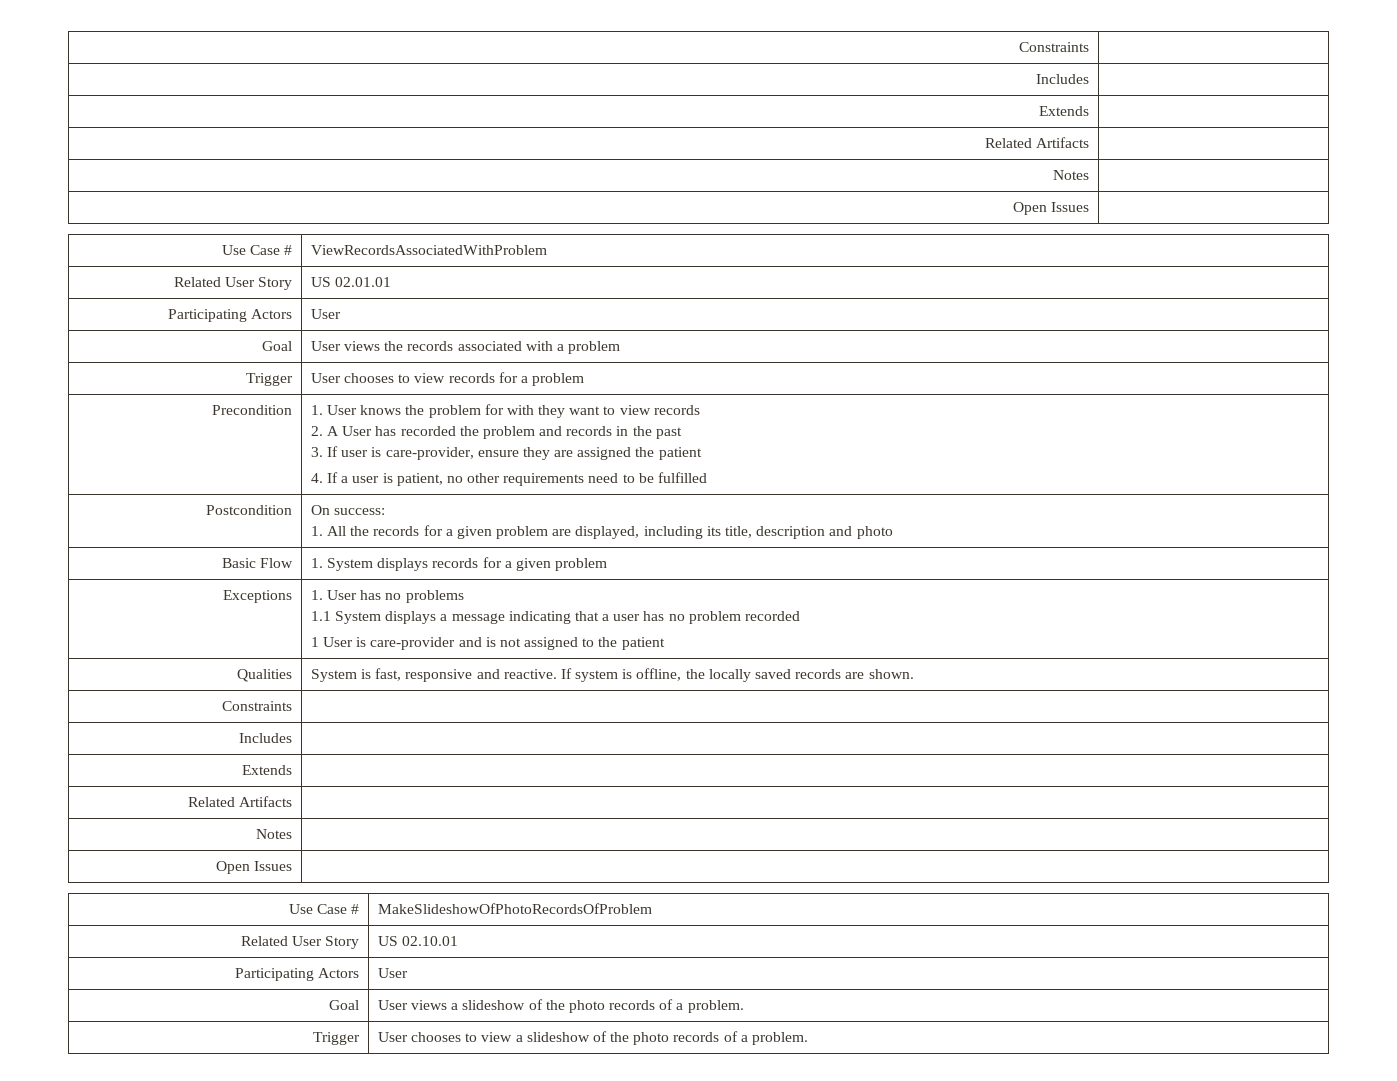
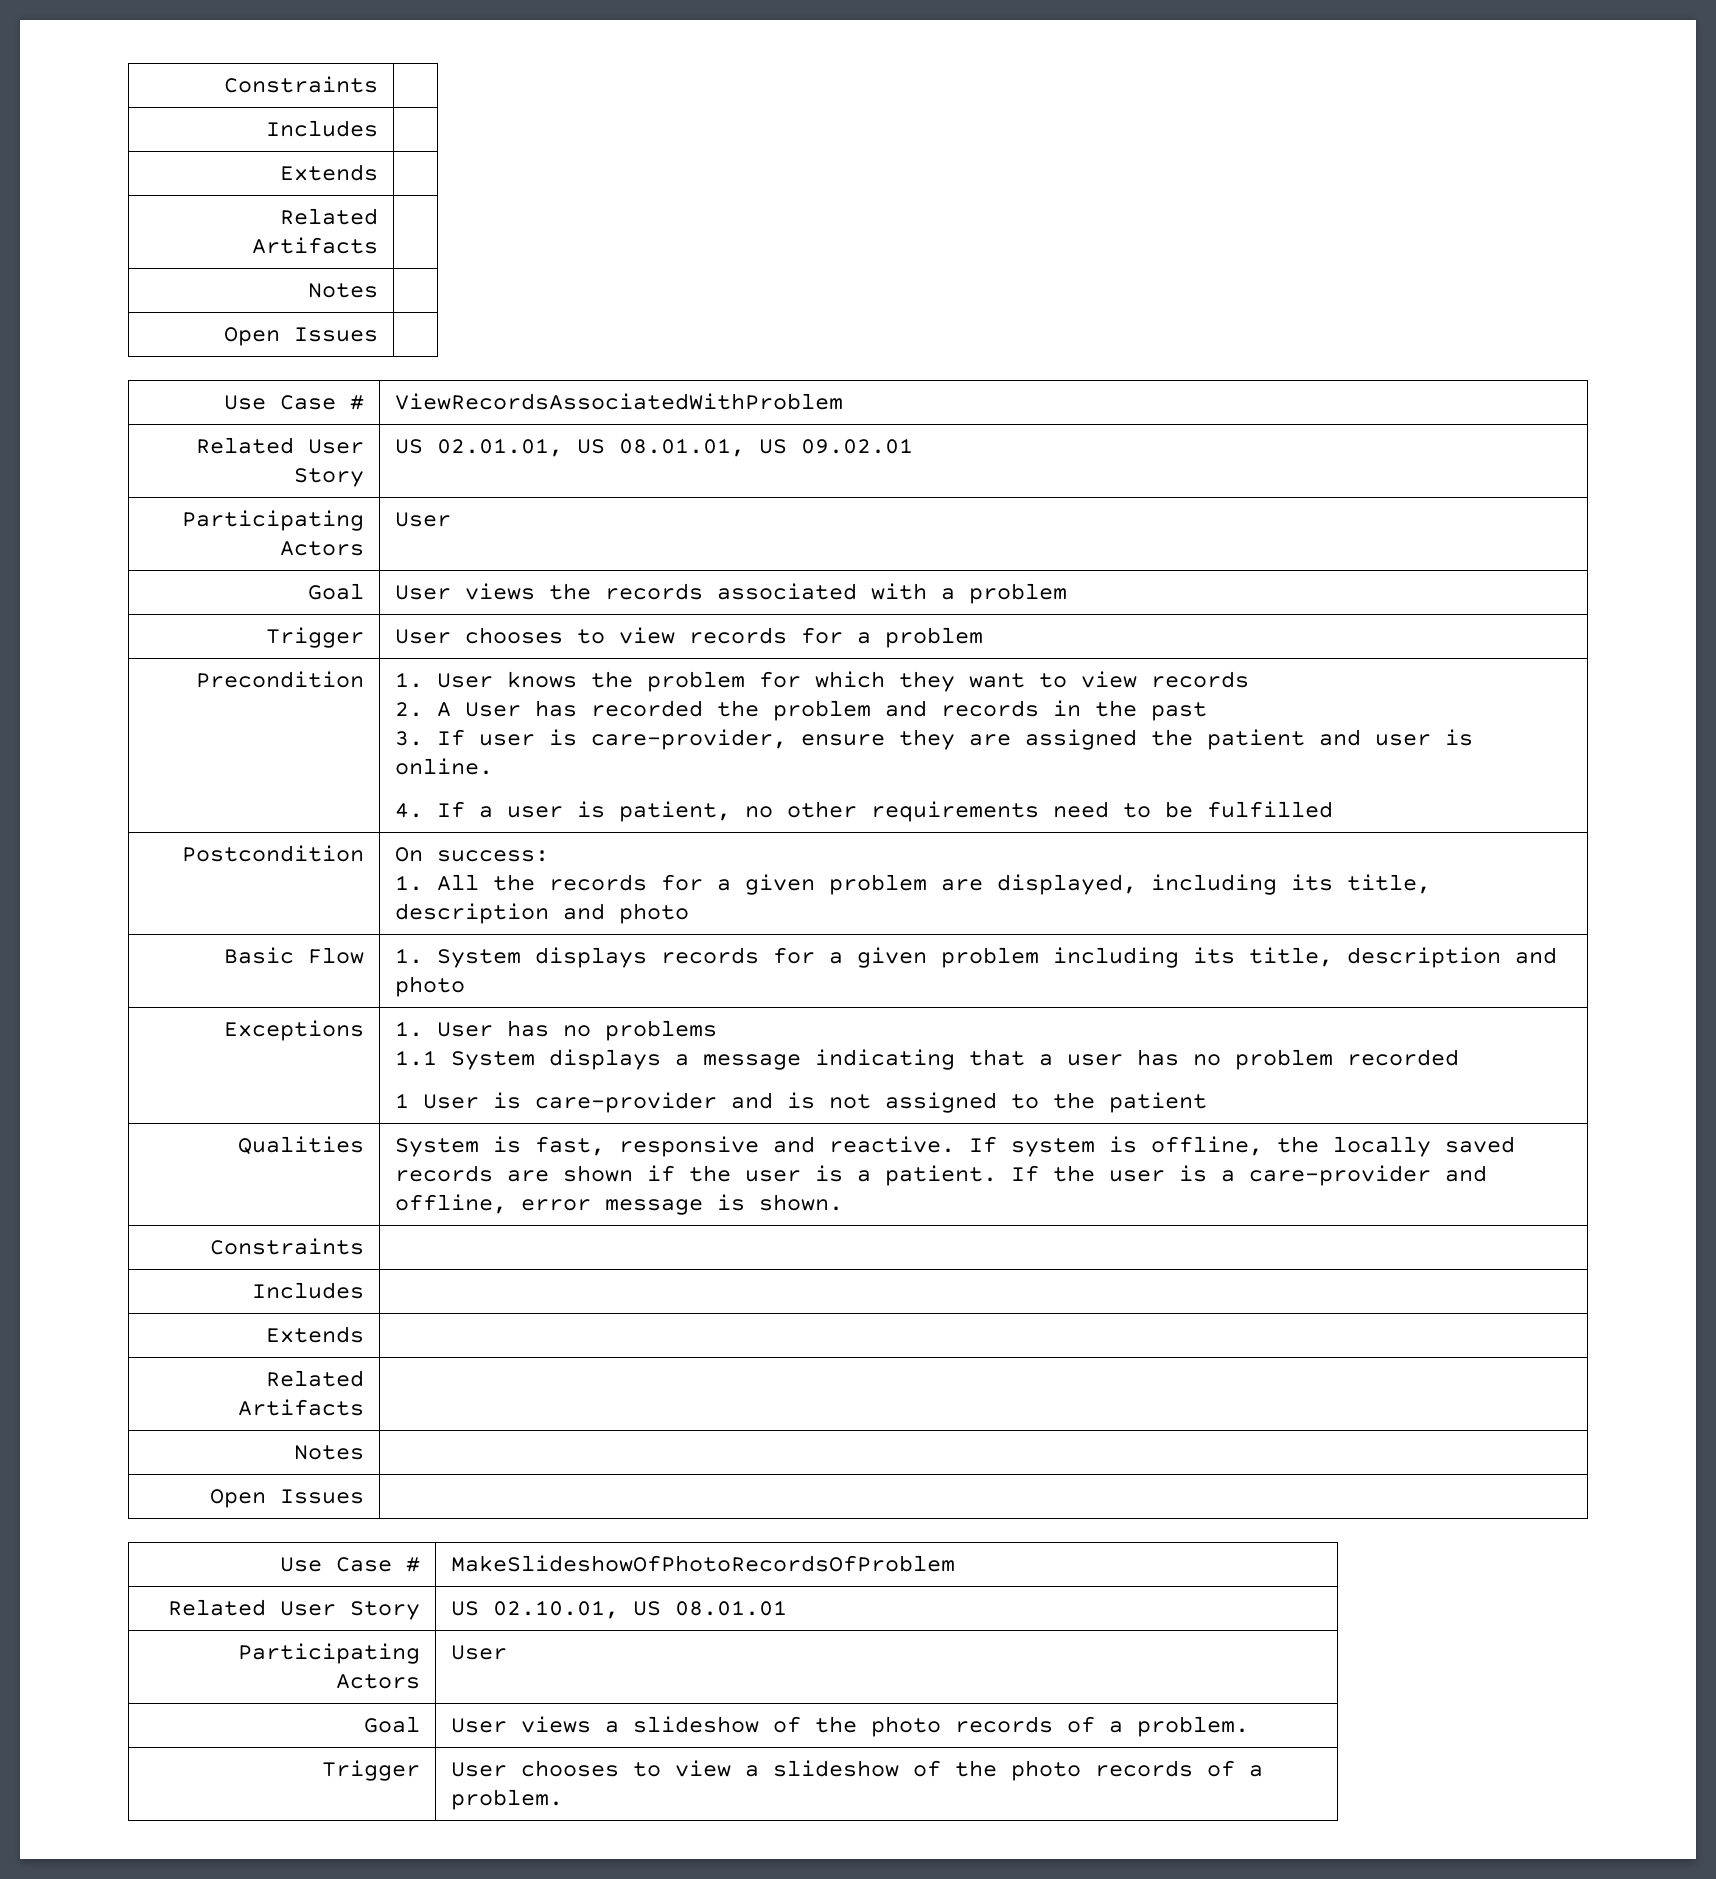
- Related User Story | US 02.01.01
+ Related User Story | US 02.01.01, US 08.01.01, US 09.02.01
- 1. User knows the problem for with they want to view records
+ 1. User knows the problem for which they want to view records
- 3. If user is care-provider, ensure they are assigned the patient
+ 3. If user is care-provider, ensure they are assigned the patient and user is online.
- Basic Flow | 1. System displays records for a given problem
+ Basic Flow | 1. System displays records for a given problem including its title, description and photo
- Qualities | System is fast, responsive and reactive. If system is offline, the locally saved records are shown.
+ Qualities | System is fast, responsive and reactive. If system is offline, the locally saved records are shown if the user is a patient. If the user is a care-provider and offline, error message is shown.
- Related User Story | US 02.10.01
+ Related User Story | US 02.10.01, US 08.01.01

